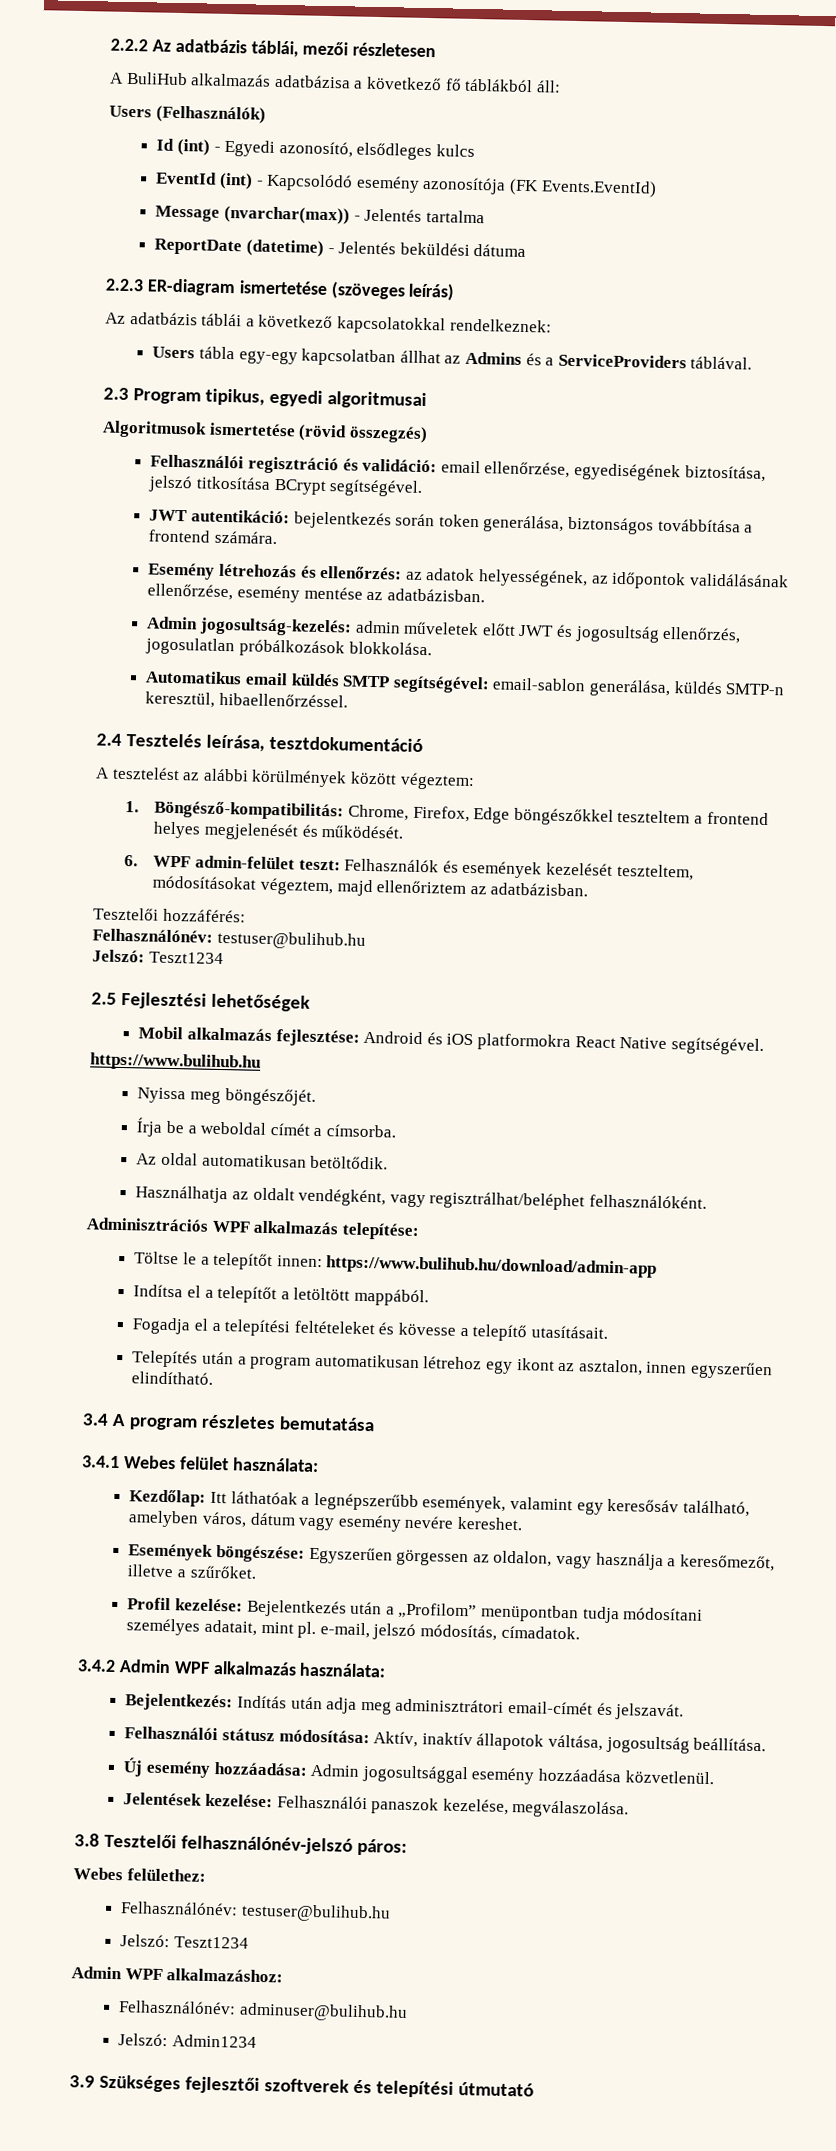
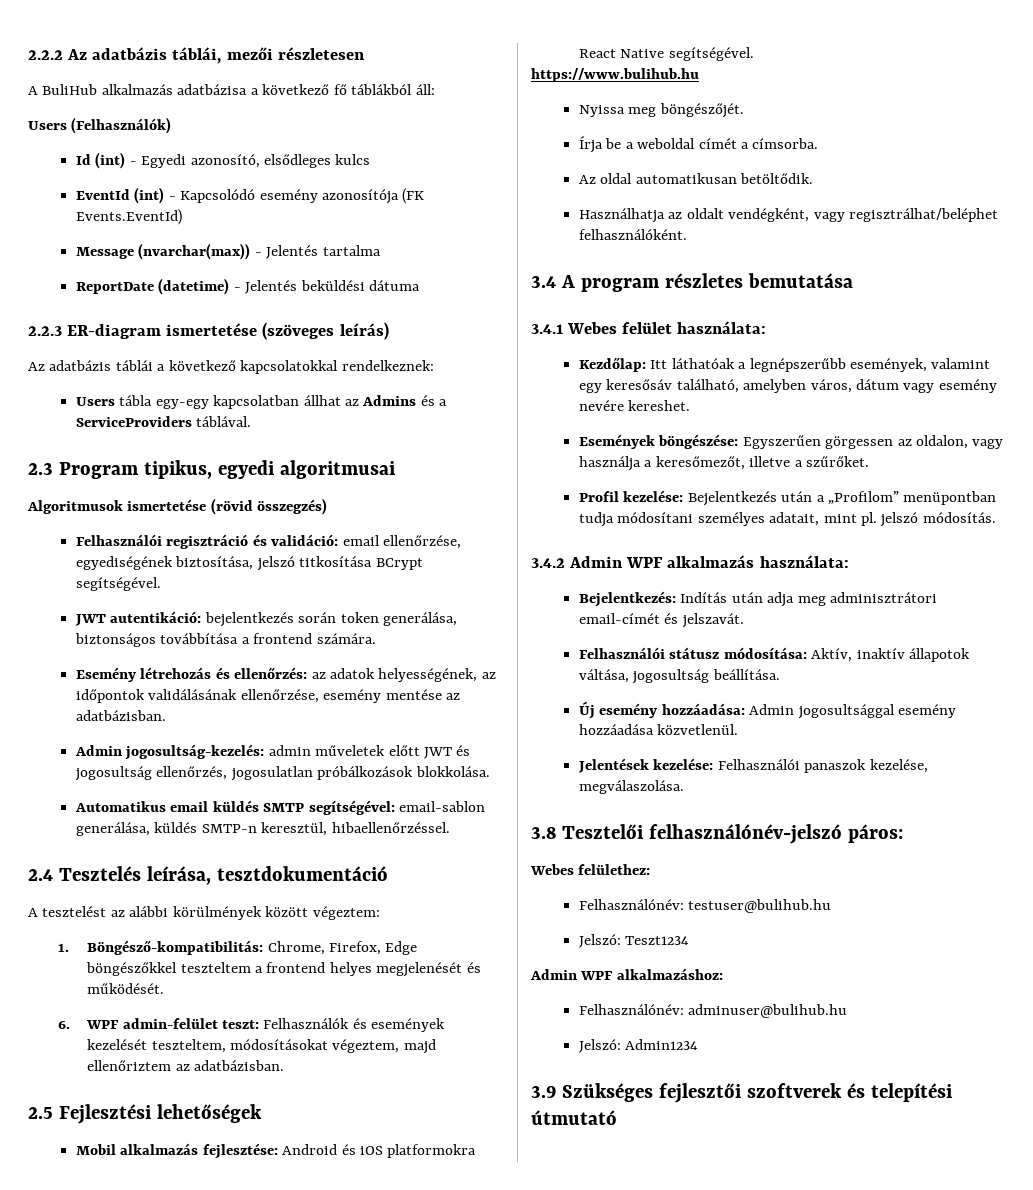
- Tesztelői hozzáférés:
- Felhasználónév: testuser@bulihub.hu
- Jelszó: Teszt1234
- Adminisztrációs WPF alkalmazás telepítése:
- Töltse le a telepítőt innen: https://www.bulihub.hu/download/admin-app
- Indítsa el a telepítőt a letöltött mappából.
- Fogadja el a telepítési feltételeket és kövesse a telepítő utasításait.
- Telepítés után a program automatikusan létrehoz egy ikont az asztalon, innen egyszerűen elindítható.
- Profil kezelése: Bejelentkezés után a „Profilom” menüpontban tudja módosítani személyes adatait, mint pl. e-mail, jelszó módosítás, címadatok.
+ Profil kezelése: Bejelentkezés után a „Profilom” menüpontban tudja módosítani személyes adatait, mint pl. jelszó módosítás.

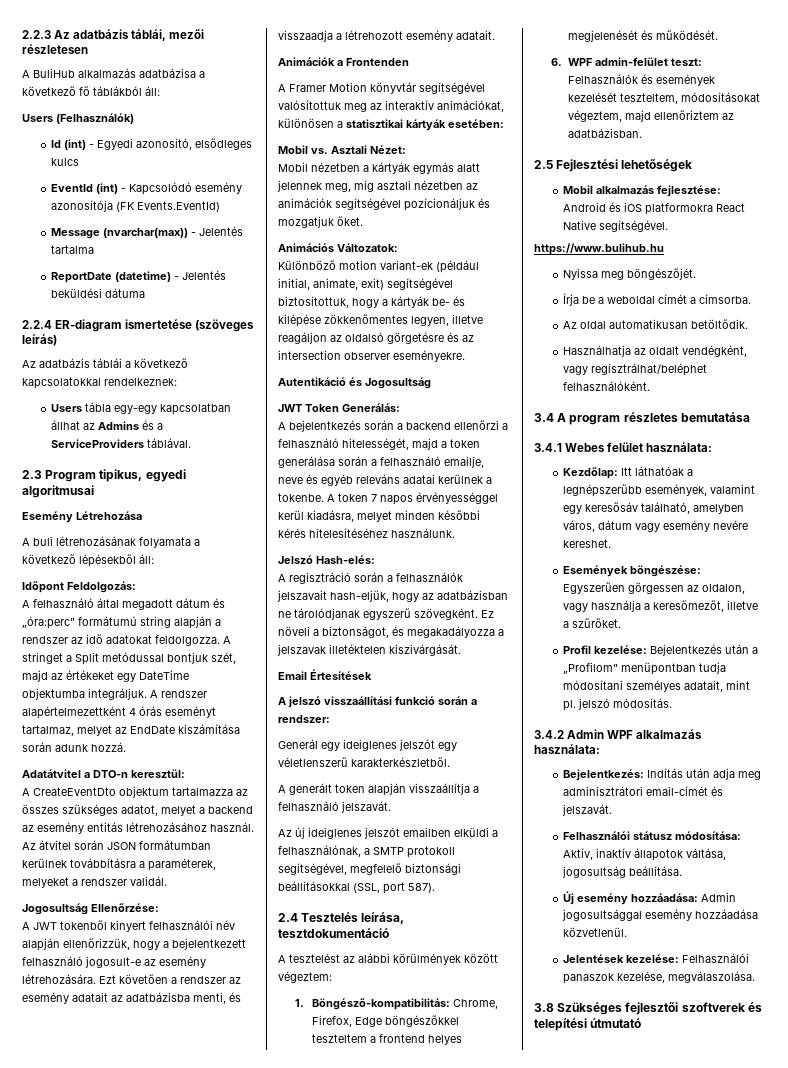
- 2.2.2 Az adatbázis táblái, mezői részletesen
+ 2.2.3 Az adatbázis táblái, mezői részletesen
- 2.2.3 ER-diagram ismertetése (szöveges leírás)
+ 2.2.4 ER-diagram ismertetése (szöveges leírás)
- Algoritmusok ismertetése (rövid összegzés)
- Felhasználói regisztráció és validáció: email ellenőrzése, egyediségének biztosítása, jelszó titkosítása BCrypt segítségével.
- JWT autentikáció: bejelentkezés során token generálása, biztonságos továbbítása a frontend számára.
- Esemény létrehozás és ellenőrzés: az adatok helyességének, az időpontok validálásának ellenőrzése, esemény mentése az adatbázisban.
- Admin jogosultság-kezelés: admin műveletek előtt JWT és jogosultság ellenőrzés, jogosulatlan próbálkozások blokkolása.
- Automatikus email küldés SMTP segítségével: email-sablon generálása, küldés SMTP-n keresztül, hibaellenőrzéssel.
+ Esemény Létrehozása
+ A buli létrehozásának folyamata a következő lépésekből áll:
+ Időpont Feldolgozás:
+ A felhasználó által megadott dátum és „óra:perc” formátumú string alapján a rendszer az idő adatokat feldolgozza. A stringet a Split metódussal bontjuk szét, majd az értékeket egy DateTime objektumba integráljuk. A rendszer alapértelmezettként 4 órás eseményt tartalmaz, melyet az EndDate kiszámítása során adunk hozzá.
+ Adatátvitel a DTO-n keresztül:
+ A CreateEventDto objektum tartalmazza az összes szükséges adatot, melyet a backend az esemény entitás létrehozásához használ. Az átvitel során JSON formátumban kerülnek továbbításra a paraméterek, melyeket a rendszer validál.
+ Jogosultság Ellenőrzése:
+ A JWT tokenből kinyert felhasználói név alapján ellenőrizzük, hogy a bejelentkezett felhasználó jogosult-e az esemény létrehozására. Ezt követően a rendszer az esemény adatait az adatbázisba menti, és visszaadja a létrehozott esemény adatait.
+ Animációk a Frontenden
+ A Framer Motion könyvtár segítségével valósítottuk meg az interaktív animációkat, különösen a statisztikai kártyák esetében:
+ Mobil vs. Asztali Nézet:
+ Mobil nézetben a kártyák egymás alatt jelennek meg, míg asztali nézetben az animációk segítségével pozícionáljuk és mozgatjuk őket.
+ Animációs Változatok:
+ Különböző motion variant-ek (például initial, animate, exit) segítségével biztosítottuk, hogy a kártyák be- és kilépése zökkenőmentes legyen, illetve reagáljon az oldalsó görgetésre és az intersection observer eseményekre.
+ Autentikáció és Jogosultság
+ JWT Token Generálás:
+ A bejelentkezés során a backend ellenőrzi a felhasználó hitelességét, majd a token generálása során a felhasználó emailje, neve és egyéb releváns adatai kerülnek a tokenbe. A token 7 napos érvényességgel kerül kiadásra, melyet minden későbbi kérés hitelesítéséhez használunk.
+ Jelszó Hash-elés:
+ A regisztráció során a felhasználók jelszavait hash-eljük, hogy az adatbázisban ne tárolódjanak egyszerű szövegként. Ez növeli a biztonságot, és megakadályozza a jelszavak illetéktelen kiszivárgását.
+ Email Értesítések
+ A jelszó visszaállítási funkció során a rendszer:
+ Generál egy ideiglenes jelszót egy véletlenszerű karakterkészletből.
+ A generált token alapján visszaállítja a felhasználó jelszavát.
+ Az új ideiglenes jelszót emailben elküldi a felhasználónak, a SMTP protokoll segítségével, megfelelő biztonsági beállításokkal (SSL, port 587).
- 3.8 Tesztelői felhasználónév-jelszó páros:
- Webes felülethez:
- Felhasználónév: testuser@bulihub.hu
- Jelszó: Teszt1234
- Admin WPF alkalmazáshoz:
- Felhasználónév: adminuser@bulihub.hu
- Jelszó: Admin1234
- 3.9 Szükséges fejlesztői szoftverek és telepítési útmutató
+ 3.8 Szükséges fejlesztői szoftverek és telepítési útmutató

